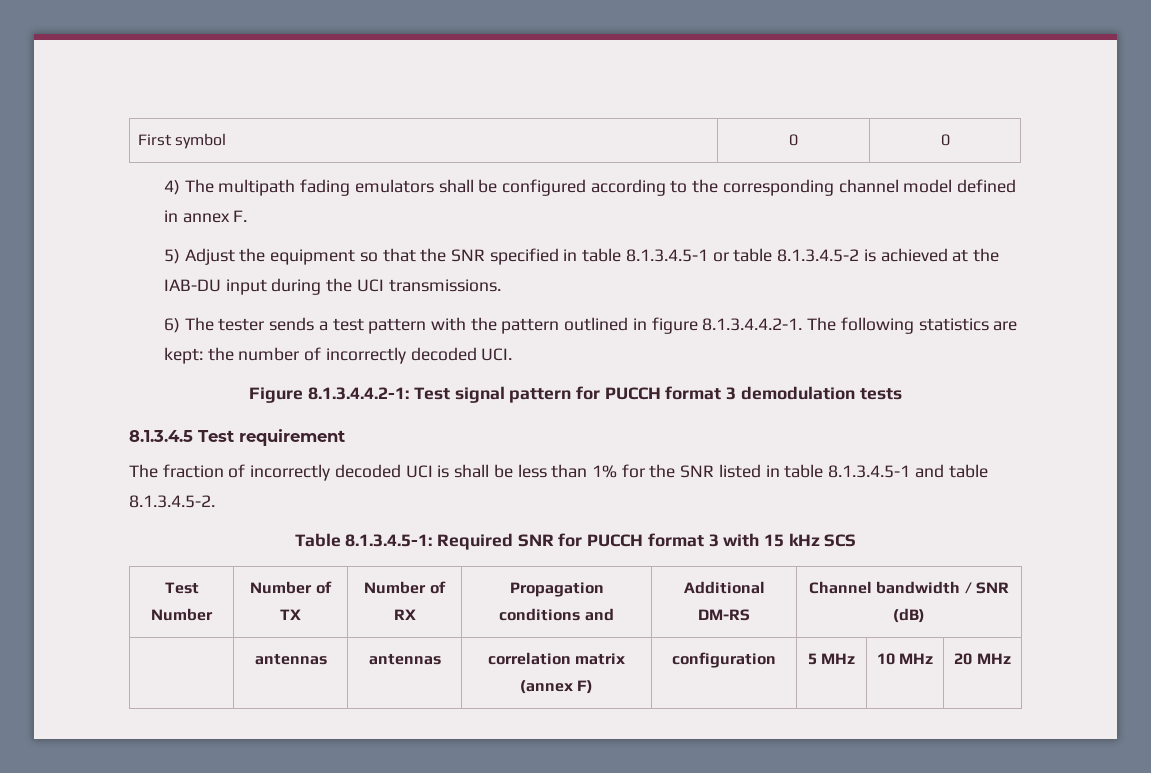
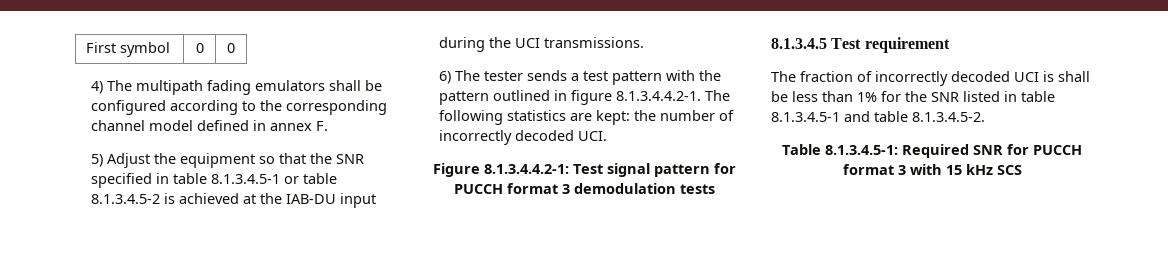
- Test Number | Number of TX | Number of RX | Propagation conditions and | Additional DM-RS | Channel bandwidth / SNR (dB)
- | antennas | antennas | correlation matrix (annex F) | configuration | 5 MHz | 10 MHz | 20 MHz

